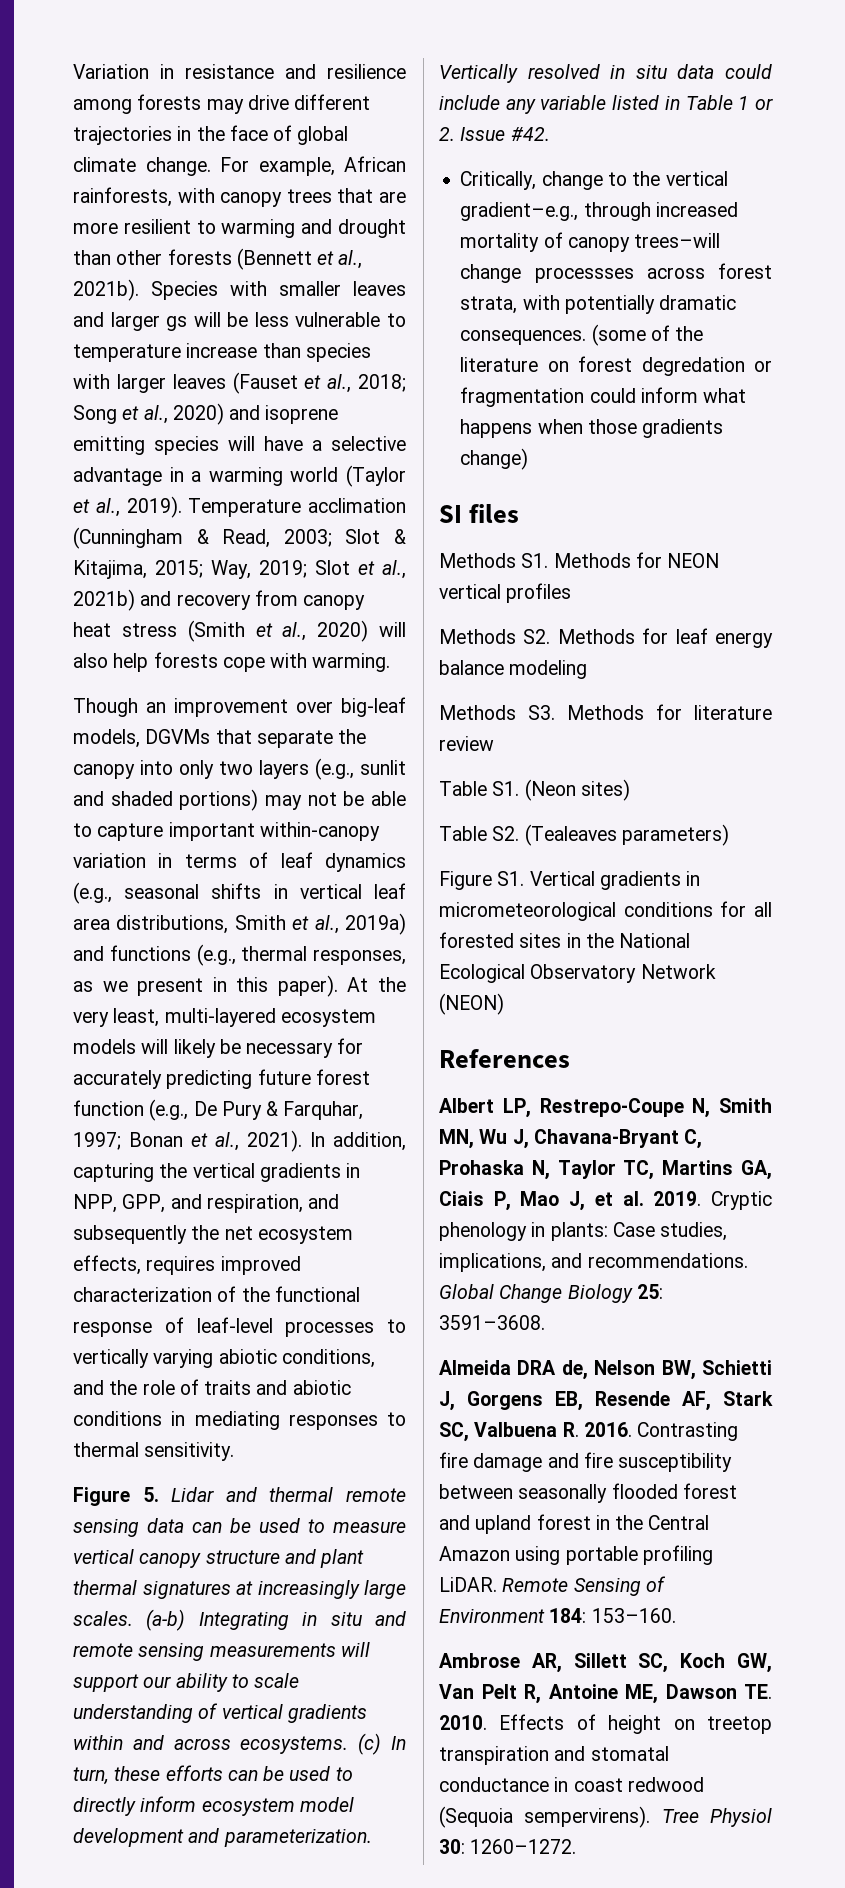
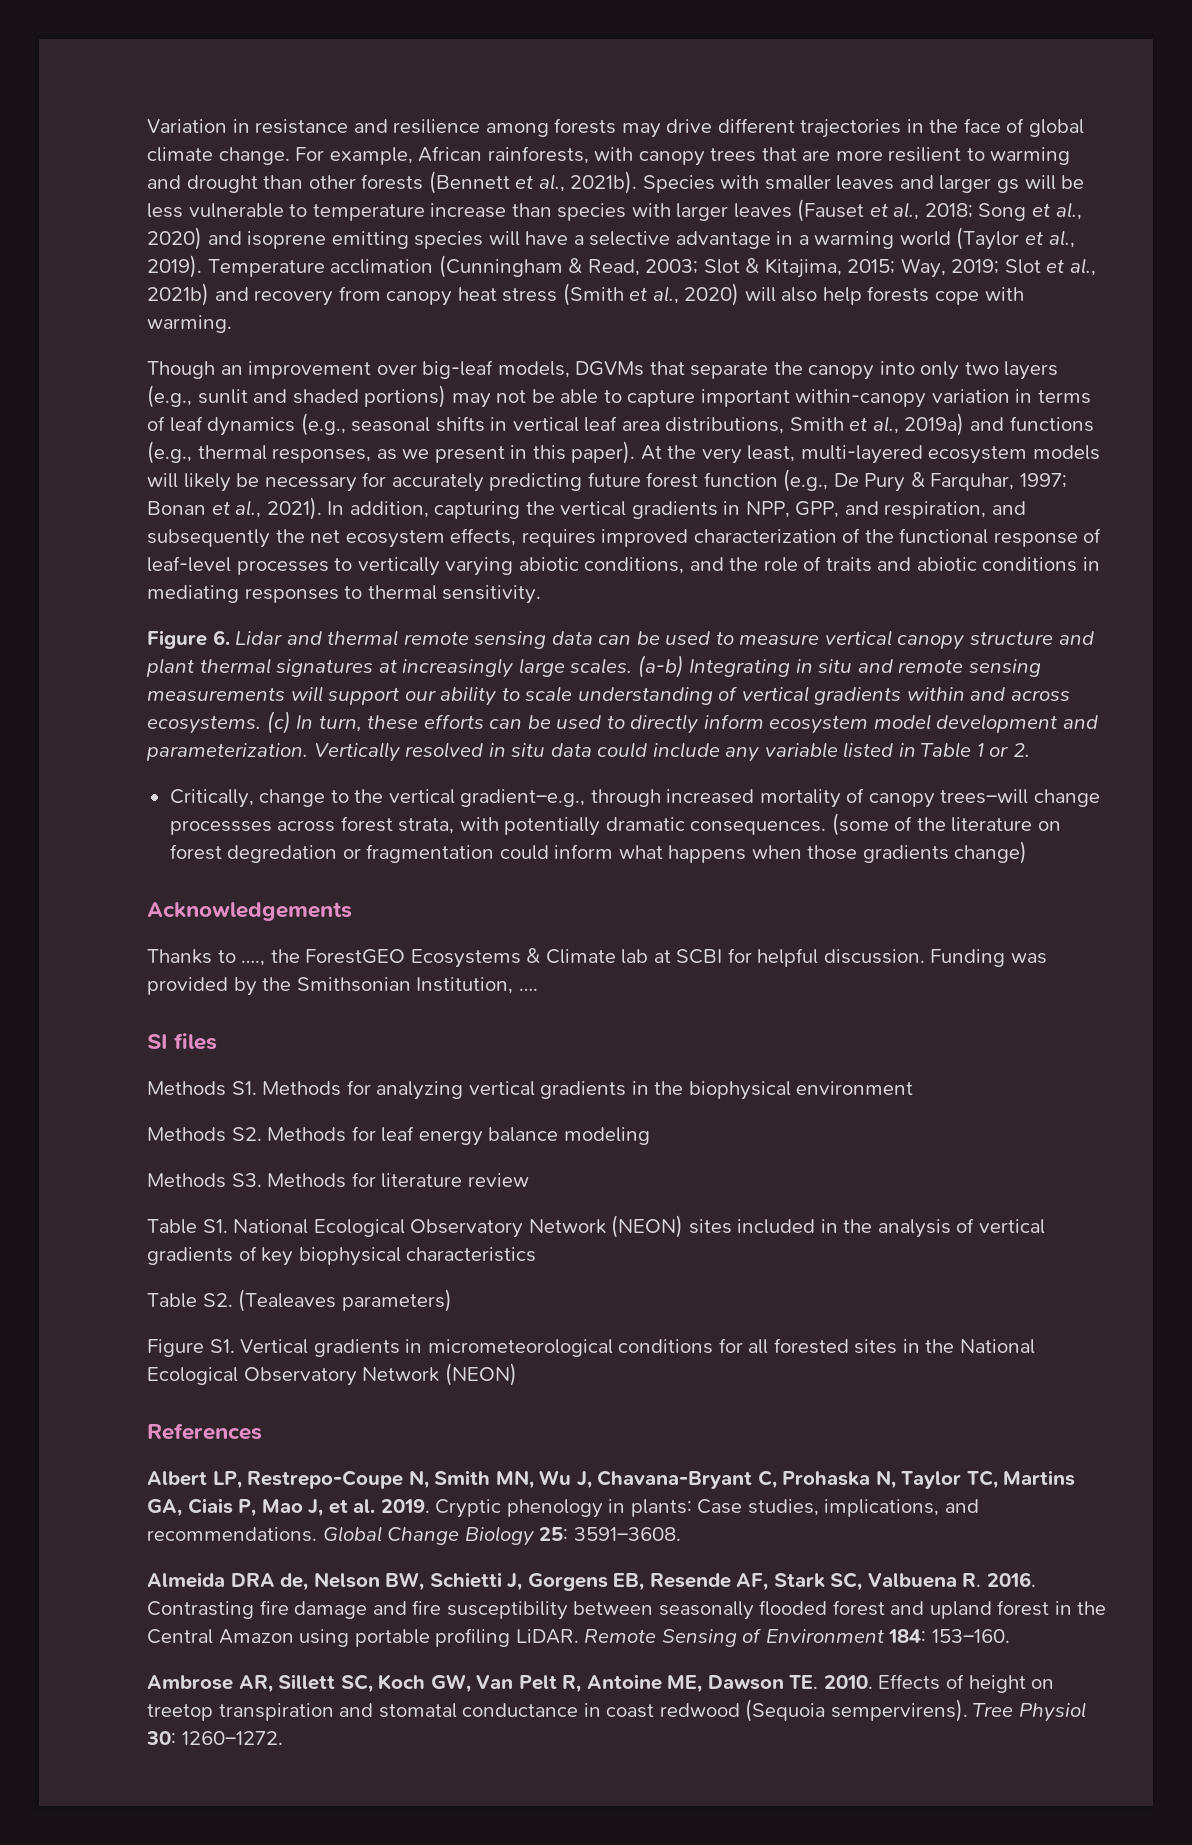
- Figure 5. Lidar and thermal remote sensing data can be used to measure vertical canopy structure and plant thermal signatures at increasingly large scales.
+ Figure 6. Lidar and thermal remote sensing data can be used to measure vertical canopy structure and plant thermal signatures at increasingly large scales.
- Vertically resolved in situ data could include any variable listed in Table 1 or 2. Issue #42.
+ Vertically resolved in situ data could include any variable listed in Table 1 or 2.
+ Acknowledgements
+ Thanks to …., the ForestGEO Ecosystems & Climate lab at SCBI for helpful discussion. Funding was provided by the Smithsonian Institution, ….
- Methods S1. Methods for NEON vertical profiles
+ Methods S1. Methods for analyzing vertical gradients in the biophysical environment
- Table S1. (Neon sites)
+ Table S1. National Ecological Observatory Network (NEON) sites included in the analysis of vertical gradients of key biophysical characteristics

